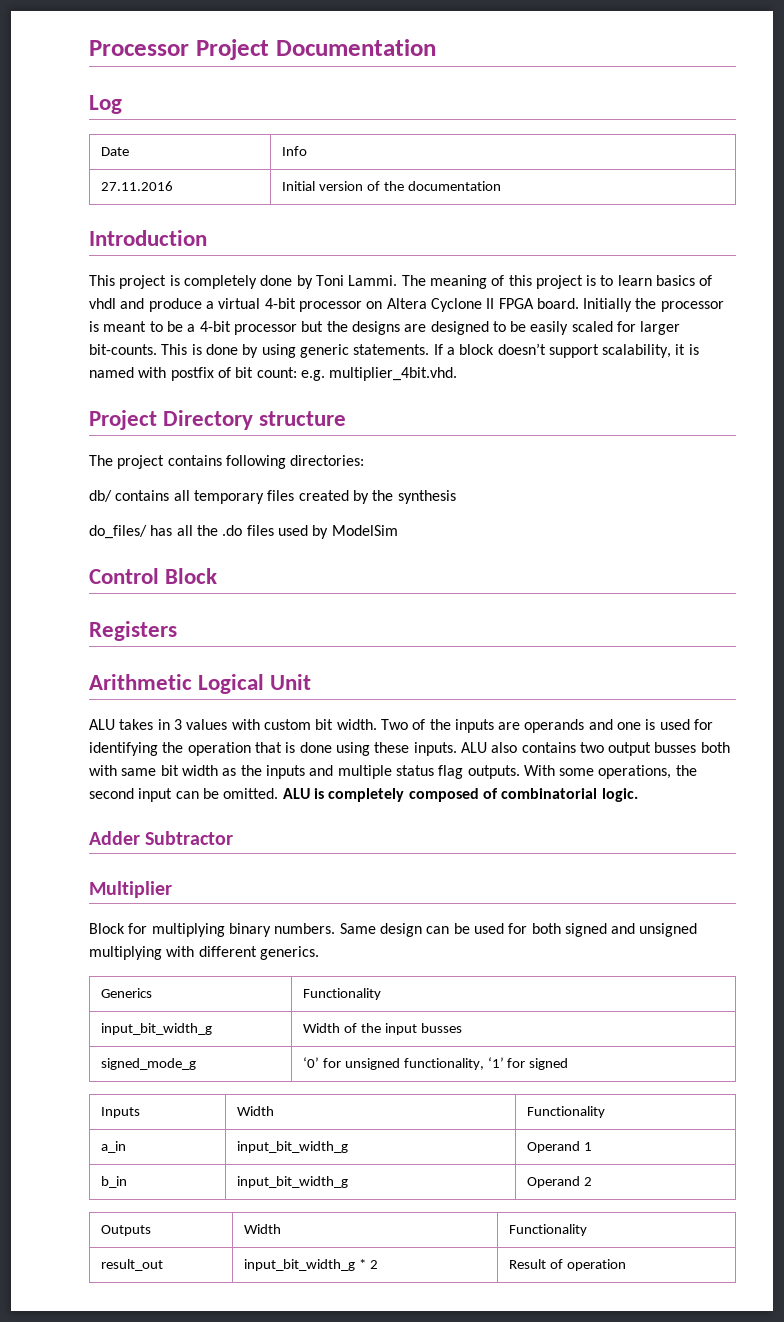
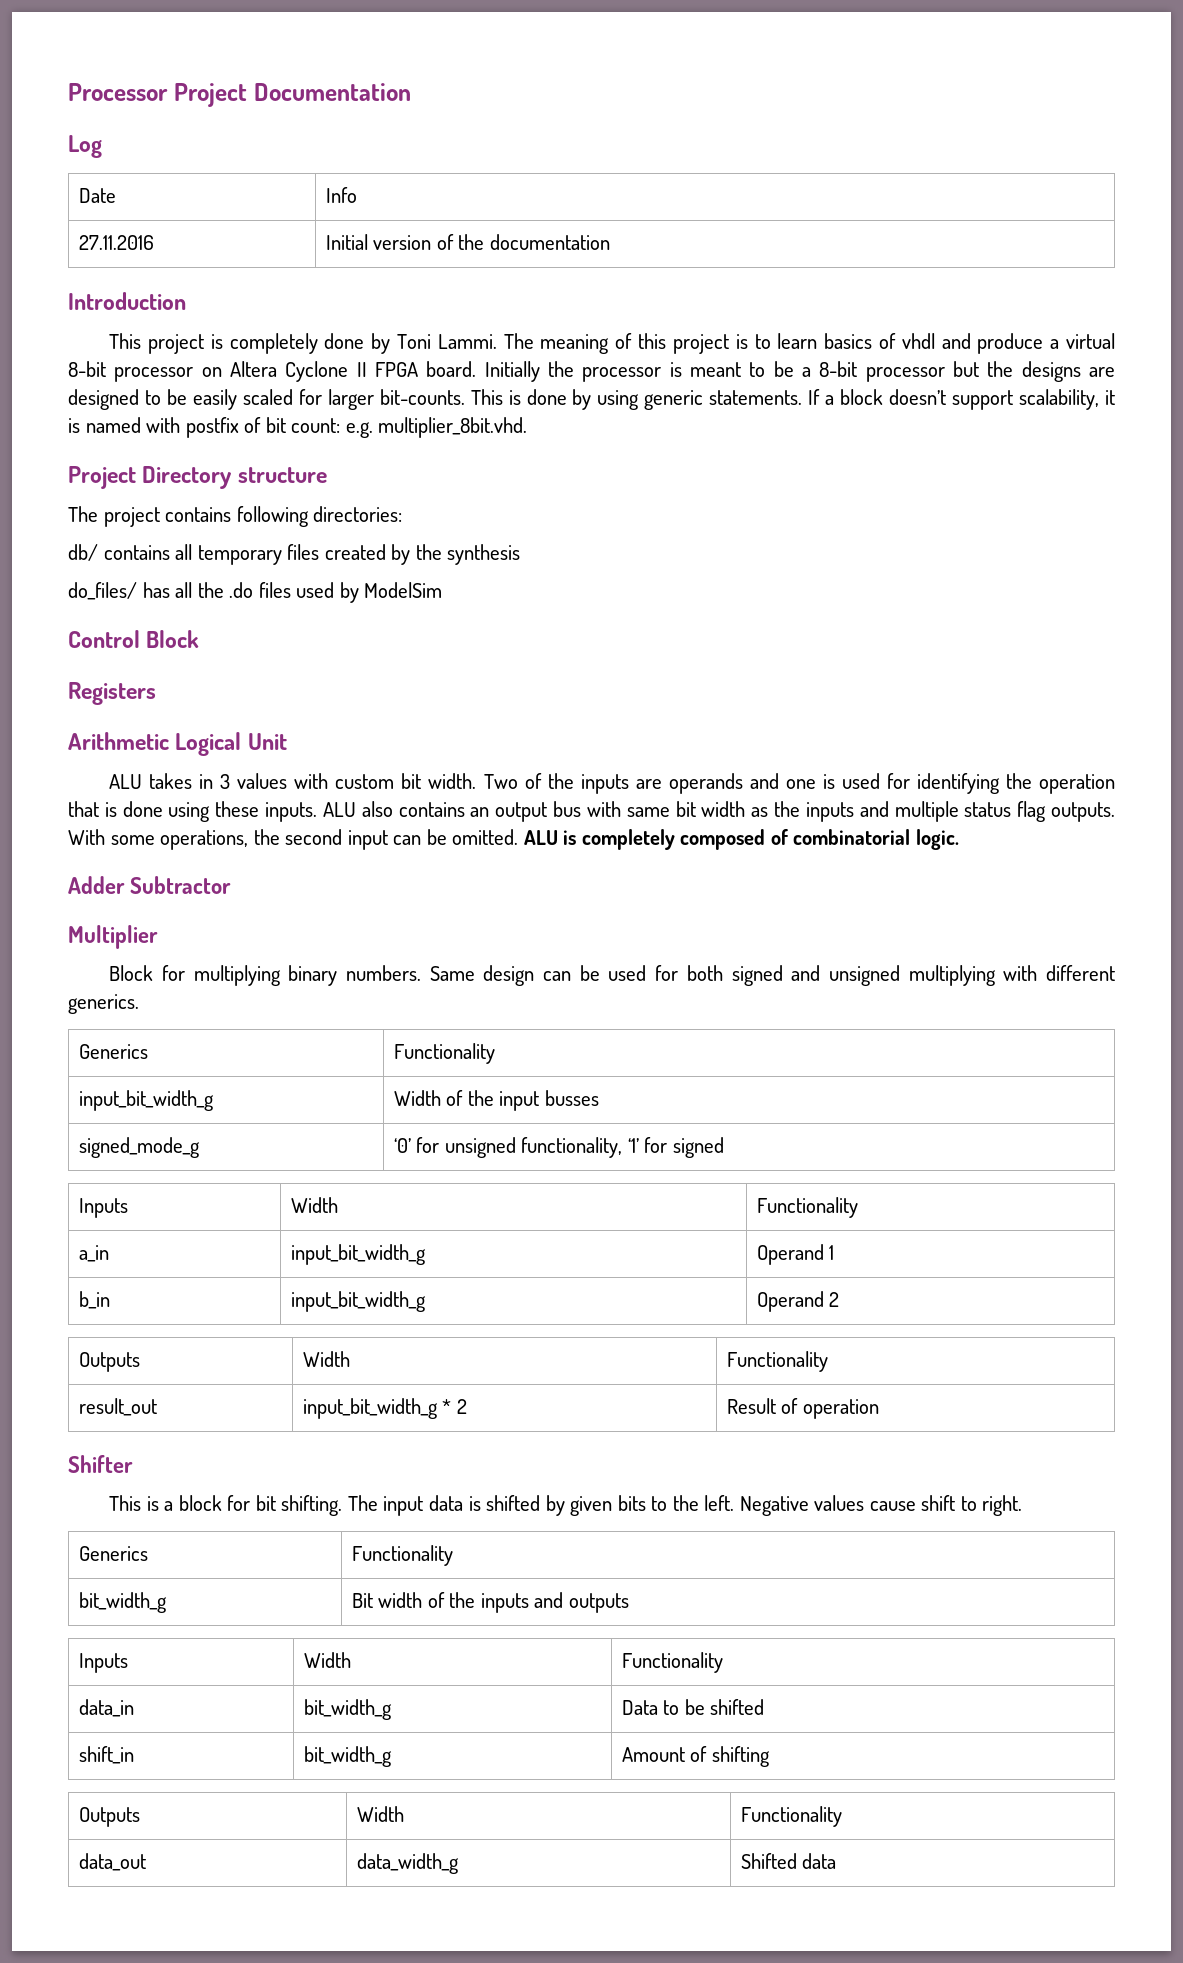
- The meaning of this project is to learn basics of vhdl and produce a virtual 4-bit processor on Altera Cyclone II FPGA board.
+ The meaning of this project is to learn basics of vhdl and produce a virtual 8-bit processor on Altera Cyclone II FPGA board.
- Initially the processor is meant to be a 4-bit processor but the designs are designed to be easily scaled for larger bit-counts.
+ Initially the processor is meant to be a 8-bit processor but the designs are designed to be easily scaled for larger bit-counts.
- If a block doesn’t support scalability, it is named with postfix of bit count: e.g. multiplier_4bit.vhd.
+ If a block doesn’t support scalability, it is named with postfix of bit count: e.g. multiplier_8bit.vhd.
- ALU also contains two output busses both with same bit width as the inputs and multiple status flag outputs.
+ ALU also contains an output bus with same bit width as the inputs and multiple status flag outputs.
+ Shifter
+ This is a block for bit shifting. The input data is shifted by given bits to the left. Negative values cause shift to right.
+ Generics | Functionality
+ bit_width_g | Bit width of the inputs and outputs
+ Inputs | Width | Functionality
+ data_in | bit_width_g | Data to be shifted
+ shift_in | bit_width_g | Amount of shifting
+ Outputs | Width | Functionality
+ data_out | data_width_g | Shifted data

